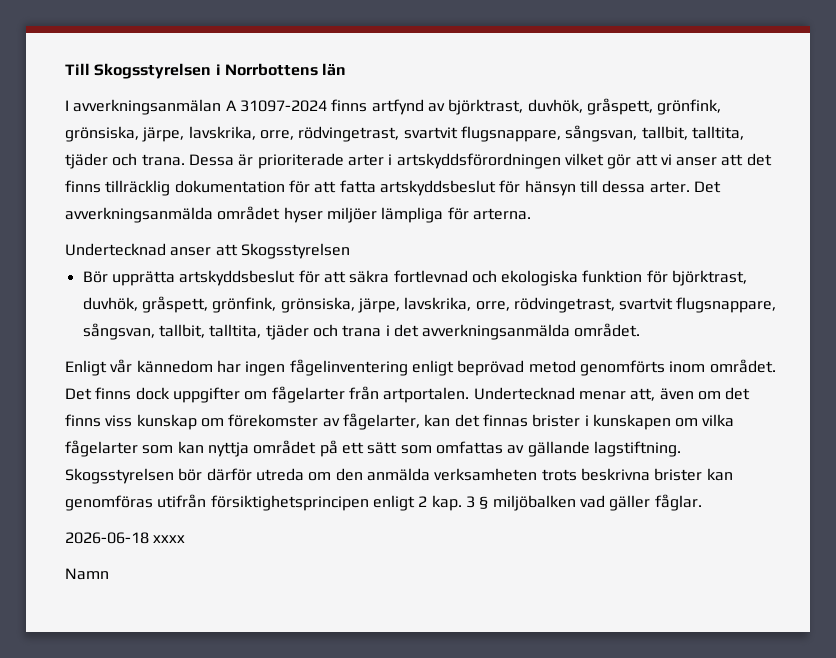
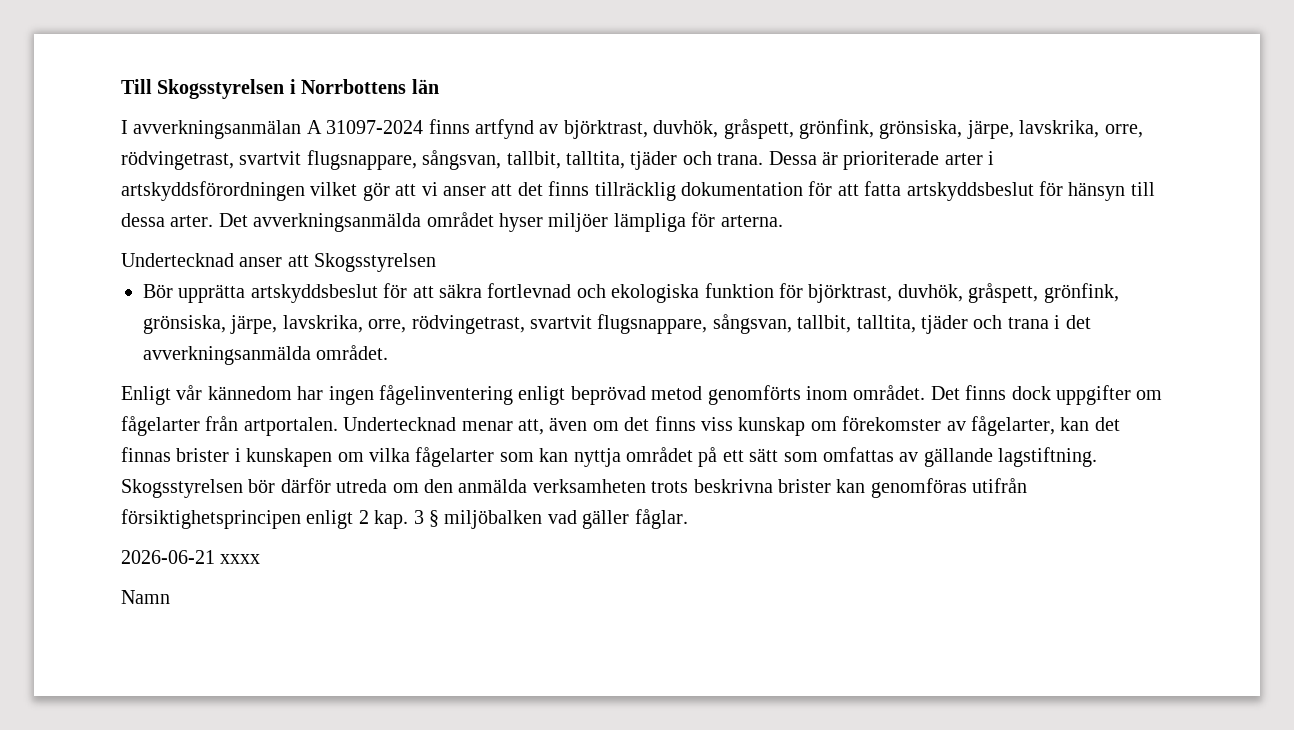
- 2026-06-18 xxxx
+ 2026-06-21 xxxx

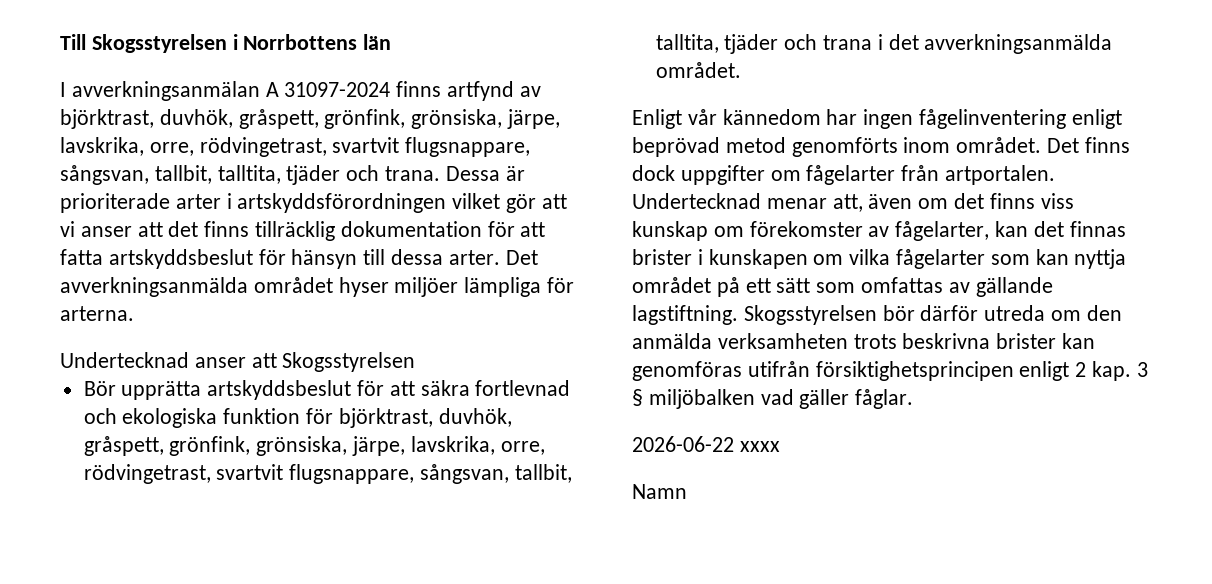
- 2026-06-21 xxxx
+ 2026-06-22 xxxx

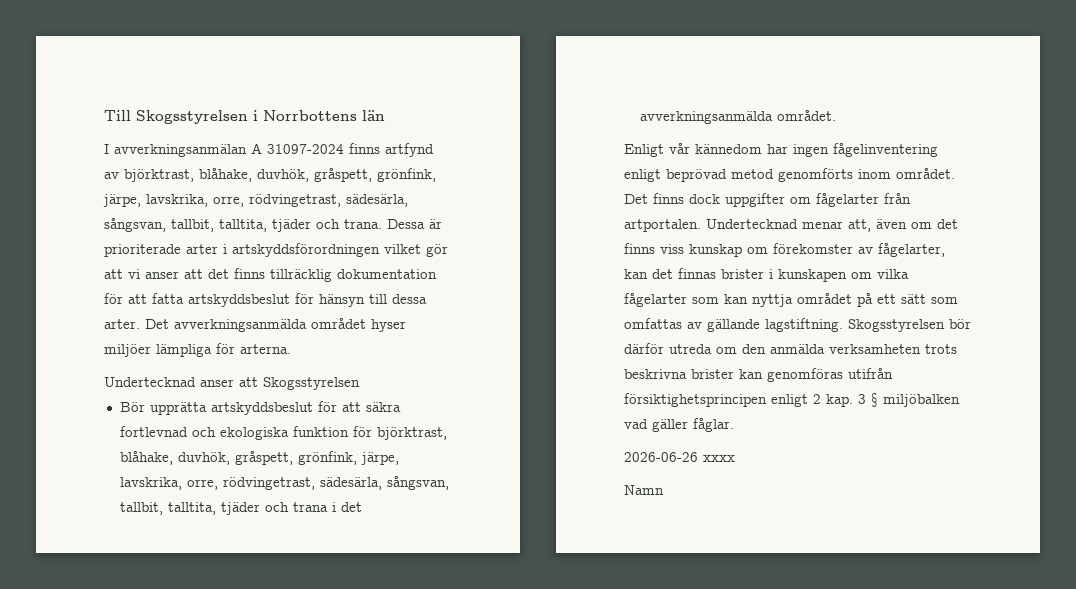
- I avverkningsanmälan A 31097-2024 finns artfynd av björktrast, duvhök, gråspett, grönfink, grönsiska, järpe, lavskrika, orre, rödvingetrast, svartvit flugsnappare, sångsvan, tallbit, talltita, tjäder och trana.
+ I avverkningsanmälan A 31097-2024 finns artfynd av björktrast, blåhake, duvhök, gråspett, grönfink, järpe, lavskrika, orre, rödvingetrast, sädesärla, sångsvan, tallbit, talltita, tjäder och trana.
- Bör upprätta artskyddsbeslut för att säkra fortlevnad och ekologiska funktion för björktrast, duvhök, gråspett, grönfink, grönsiska, järpe, lavskrika, orre, rödvingetrast, svartvit flugsnappare, sångsvan, tallbit, talltita, tjäder och trana i det avverkningsanmälda området.
+ Bör upprätta artskyddsbeslut för att säkra fortlevnad och ekologiska funktion för björktrast, blåhake, duvhök, gråspett, grönfink, järpe, lavskrika, orre, rödvingetrast, sädesärla, sångsvan, tallbit, talltita, tjäder och trana i det avverkningsanmälda området.
- 2026-06-22 xxxx
+ 2026-06-26 xxxx

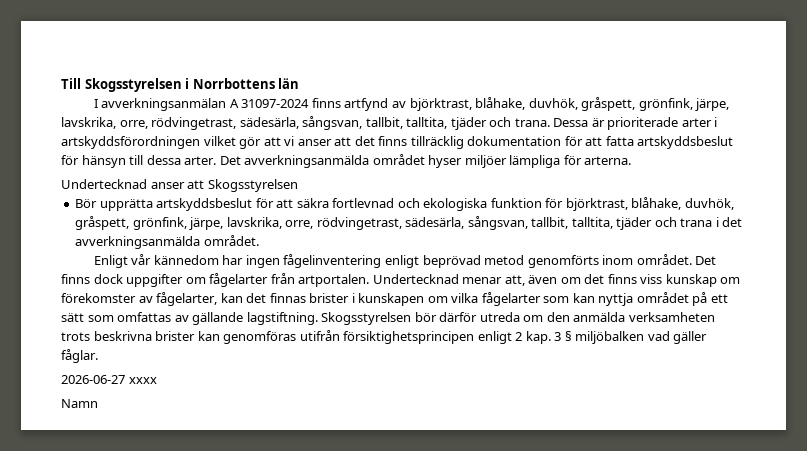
- 2026-06-26 xxxx
+ 2026-06-27 xxxx

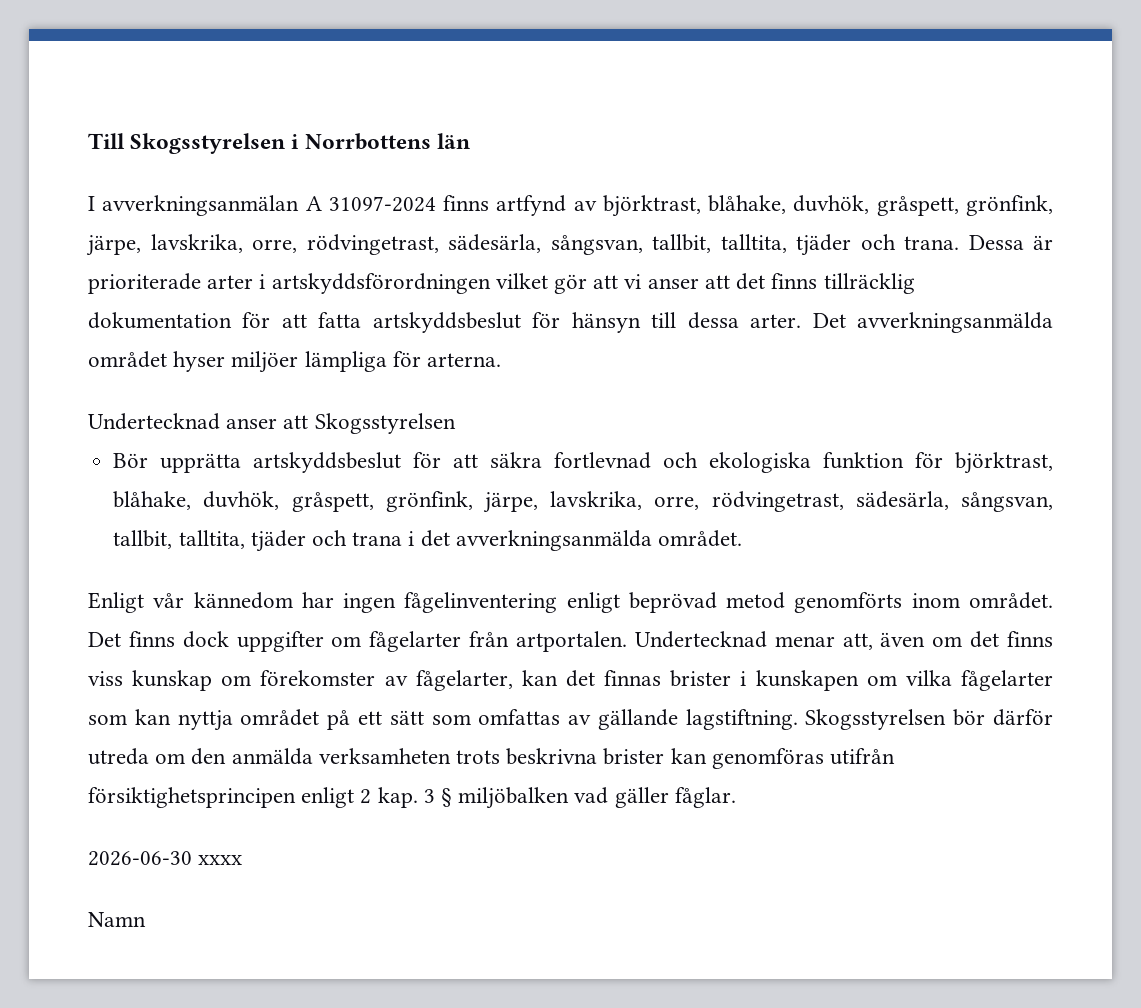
- 2026-06-27 xxxx
+ 2026-06-30 xxxx

